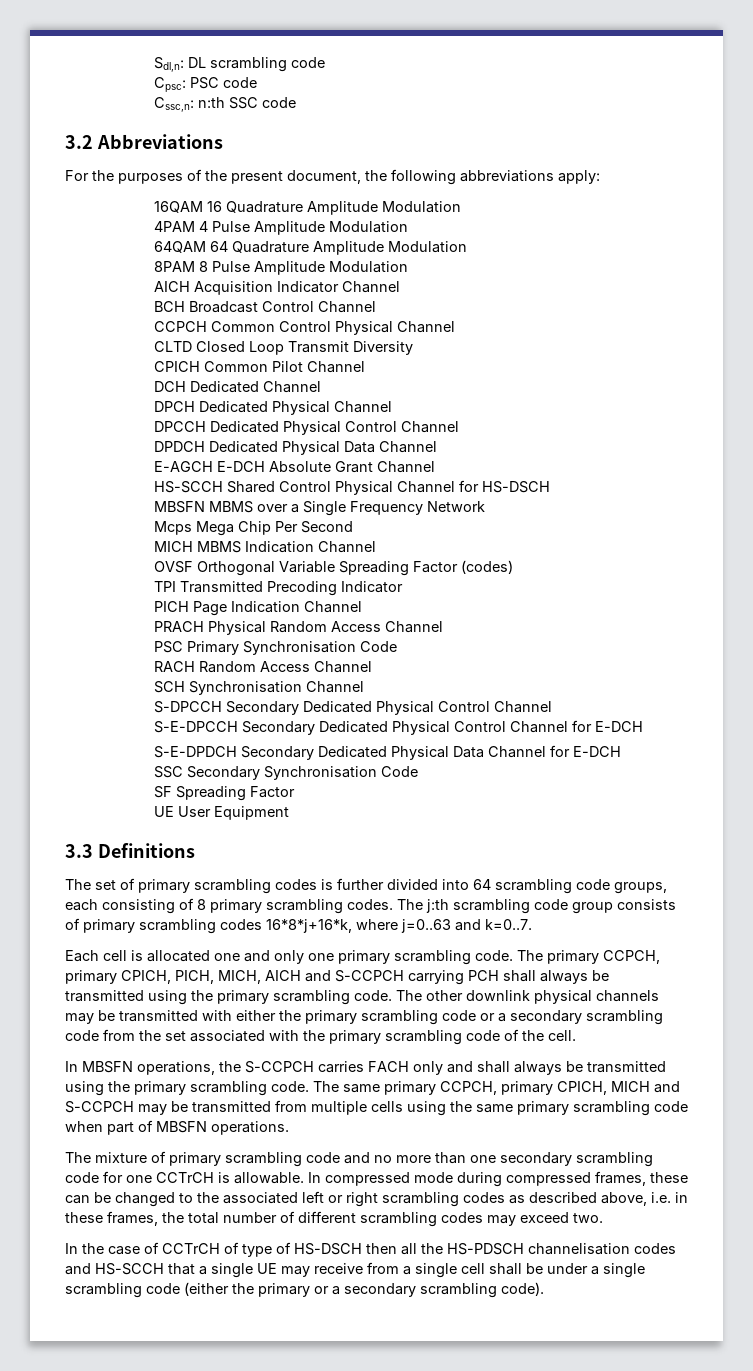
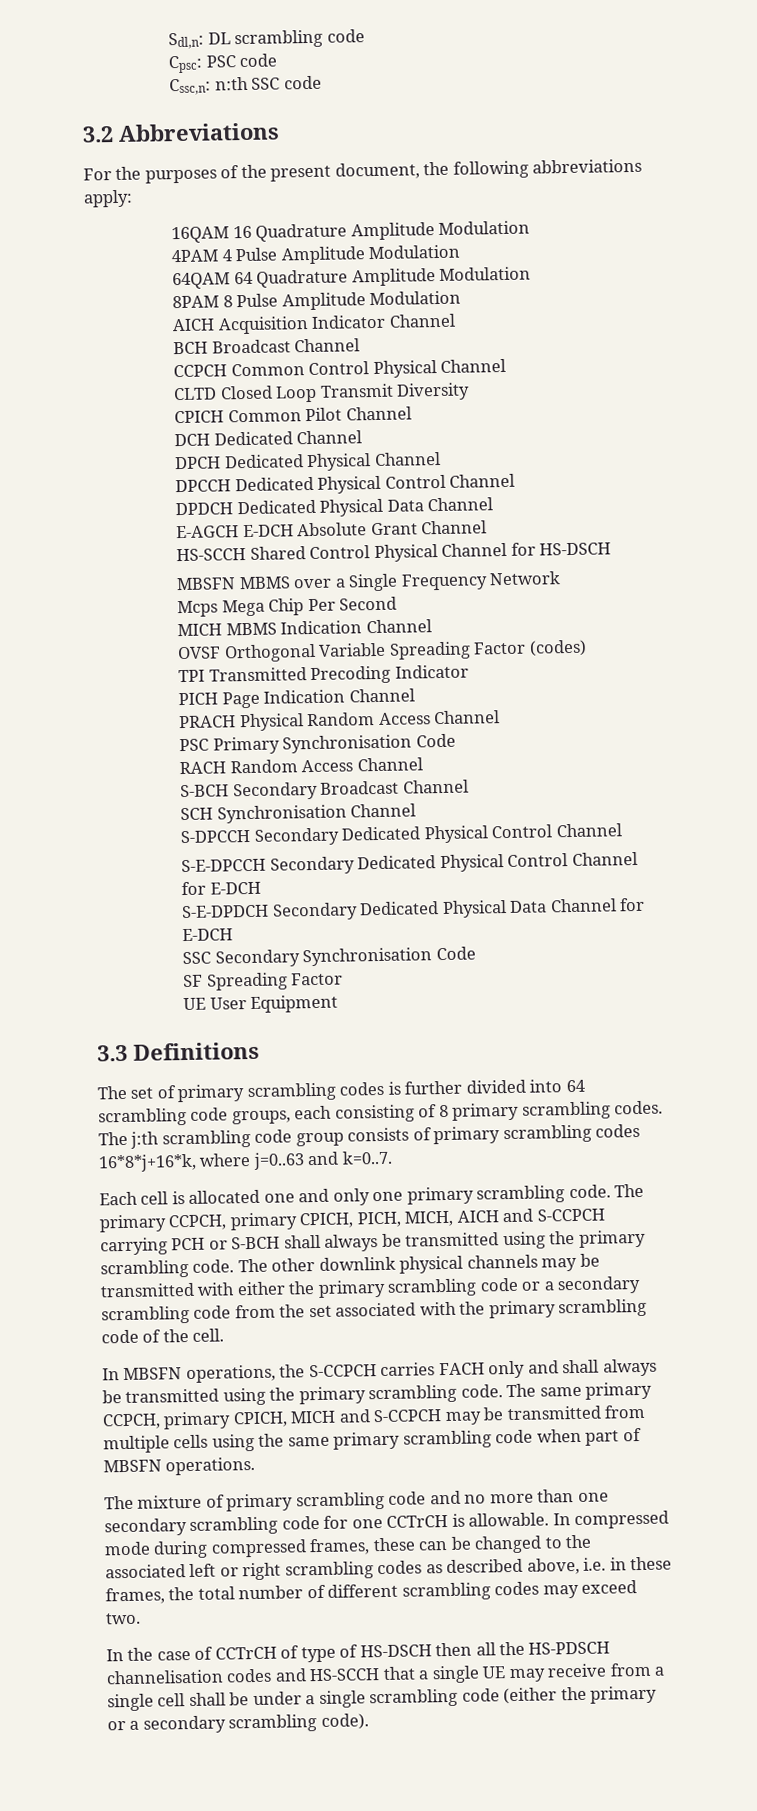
- BCH Broadcast Control Channel
+ BCH Broadcast Channel
+ S-BCH Secondary Broadcast Channel
- The primary CCPCH, primary CPICH, PICH, MICH, AICH and S-CCPCH carrying PCH shall always be transmitted using the primary scrambling code.
+ The primary CCPCH, primary CPICH, PICH, MICH, AICH and S-CCPCH carrying PCH or S-BCH shall always be transmitted using the primary scrambling code.

